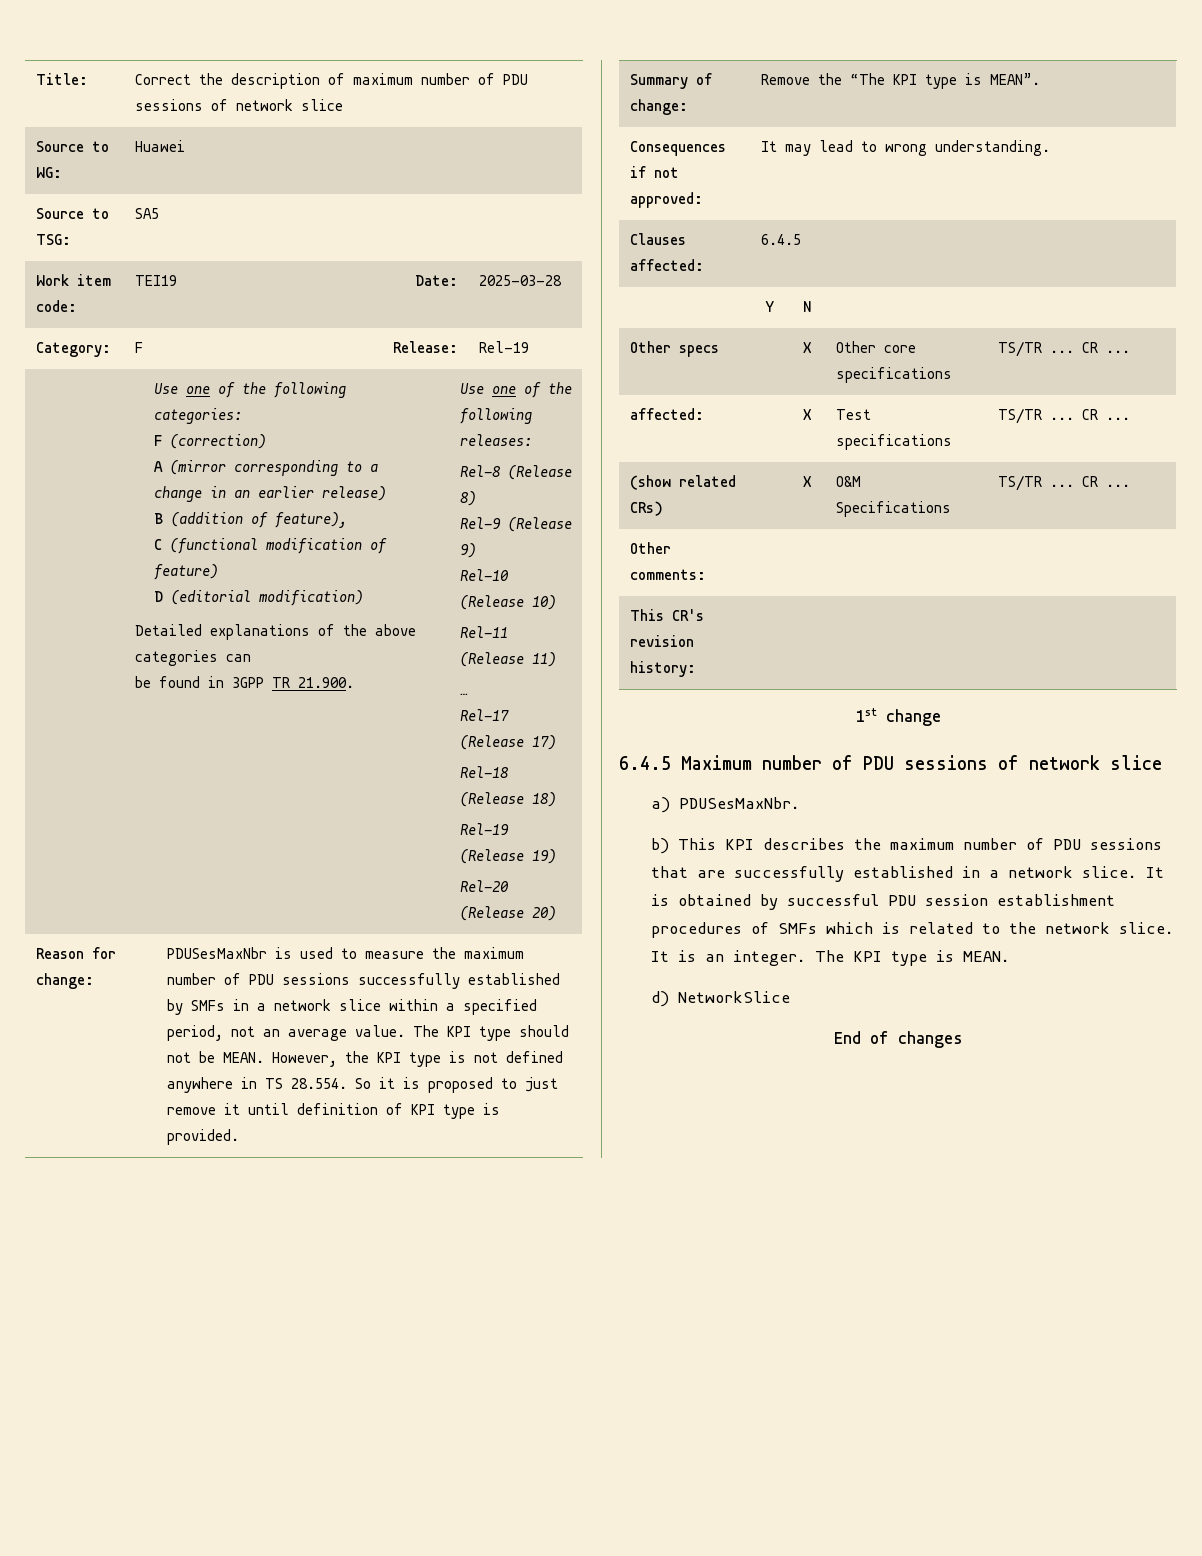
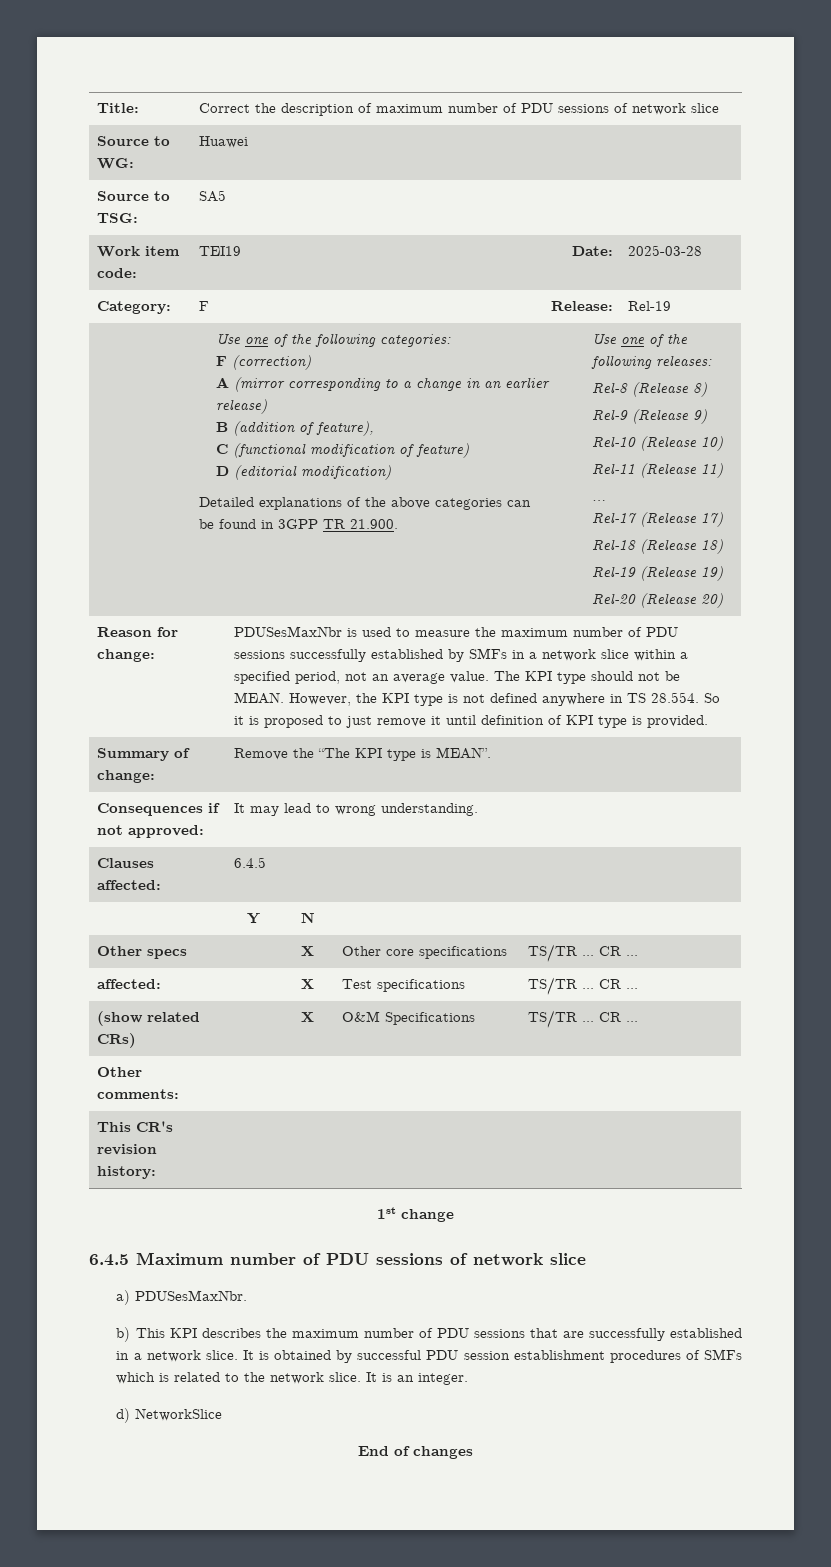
- The KPI type is MEAN.

